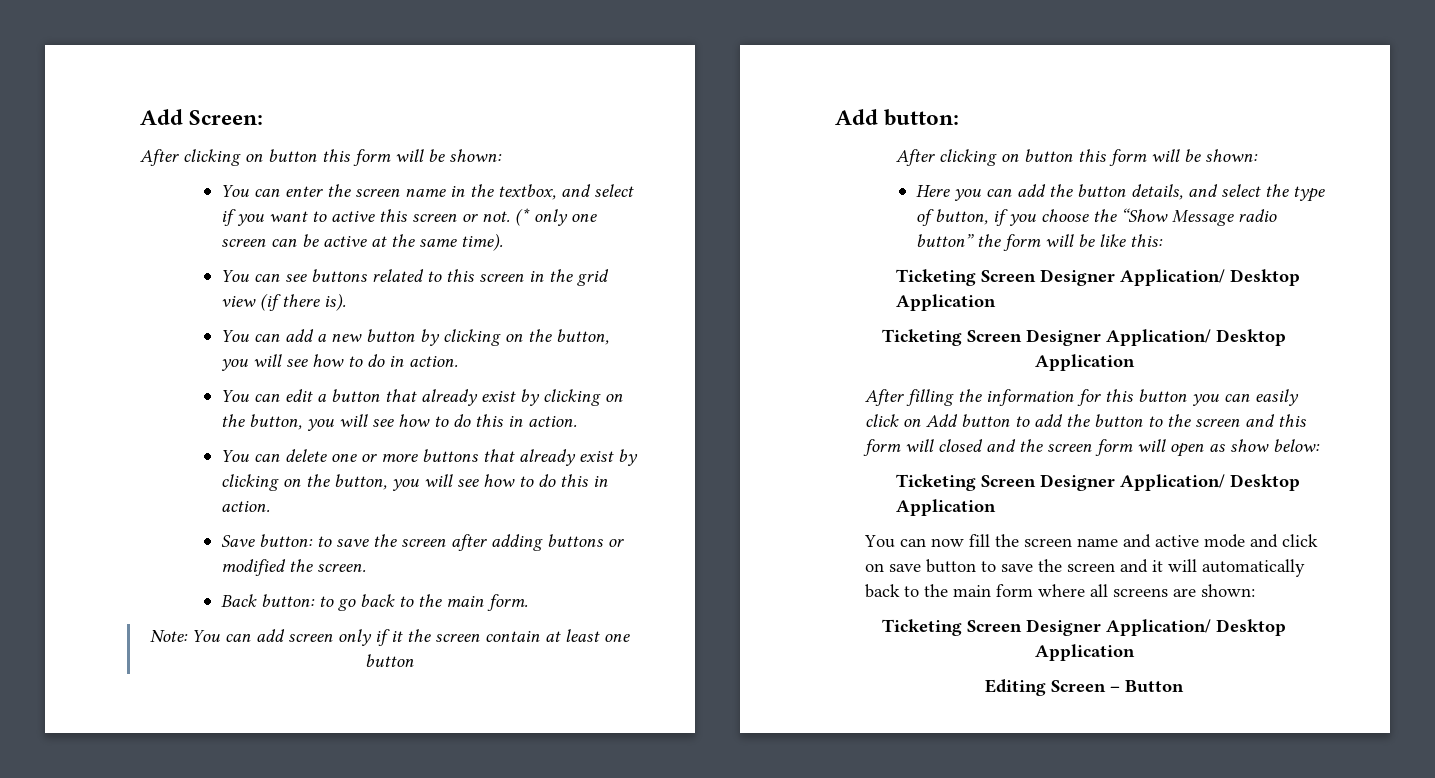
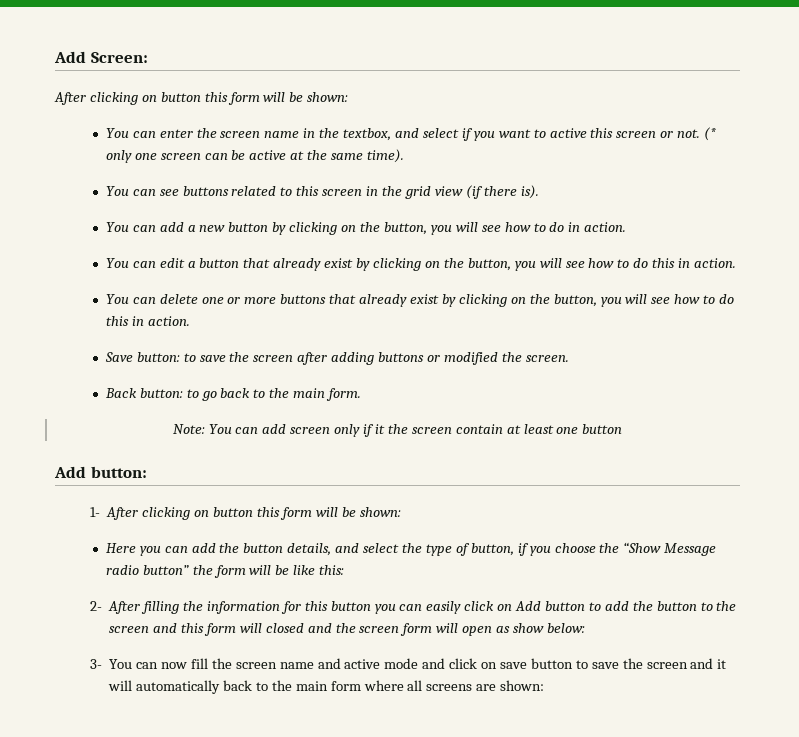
  Add button:
- After clicking on button this form will be shown:
+ 1- After clicking on button this form will be shown:
  Here you can add the button details, and select the type of button, if you choose the “Show Message radio button” the form will be like this:
- Ticketing Screen Designer Application/ Desktop Application
- Ticketing Screen Designer Application/ Desktop Application
- After filling the information for this button you can easily click on Add button to add the button to the screen and this form will closed and the screen form will open as show below:
- Ticketing Screen Designer Application/ Desktop Application
- You can now fill the screen name and active mode and click on save button to save the screen and it will automatically back to the main form where all screens are shown:
- Ticketing Screen Designer Application/ Desktop Application
- Editing Screen – Button
+ 2- After filling the information for this button you can easily click on Add button to add the button to the screen and this form will closed and the screen form will open as show below:
+ 3- You can now fill the screen name and active mode and click on save button to save the screen and it will automatically back to the main form where all screens are shown:

